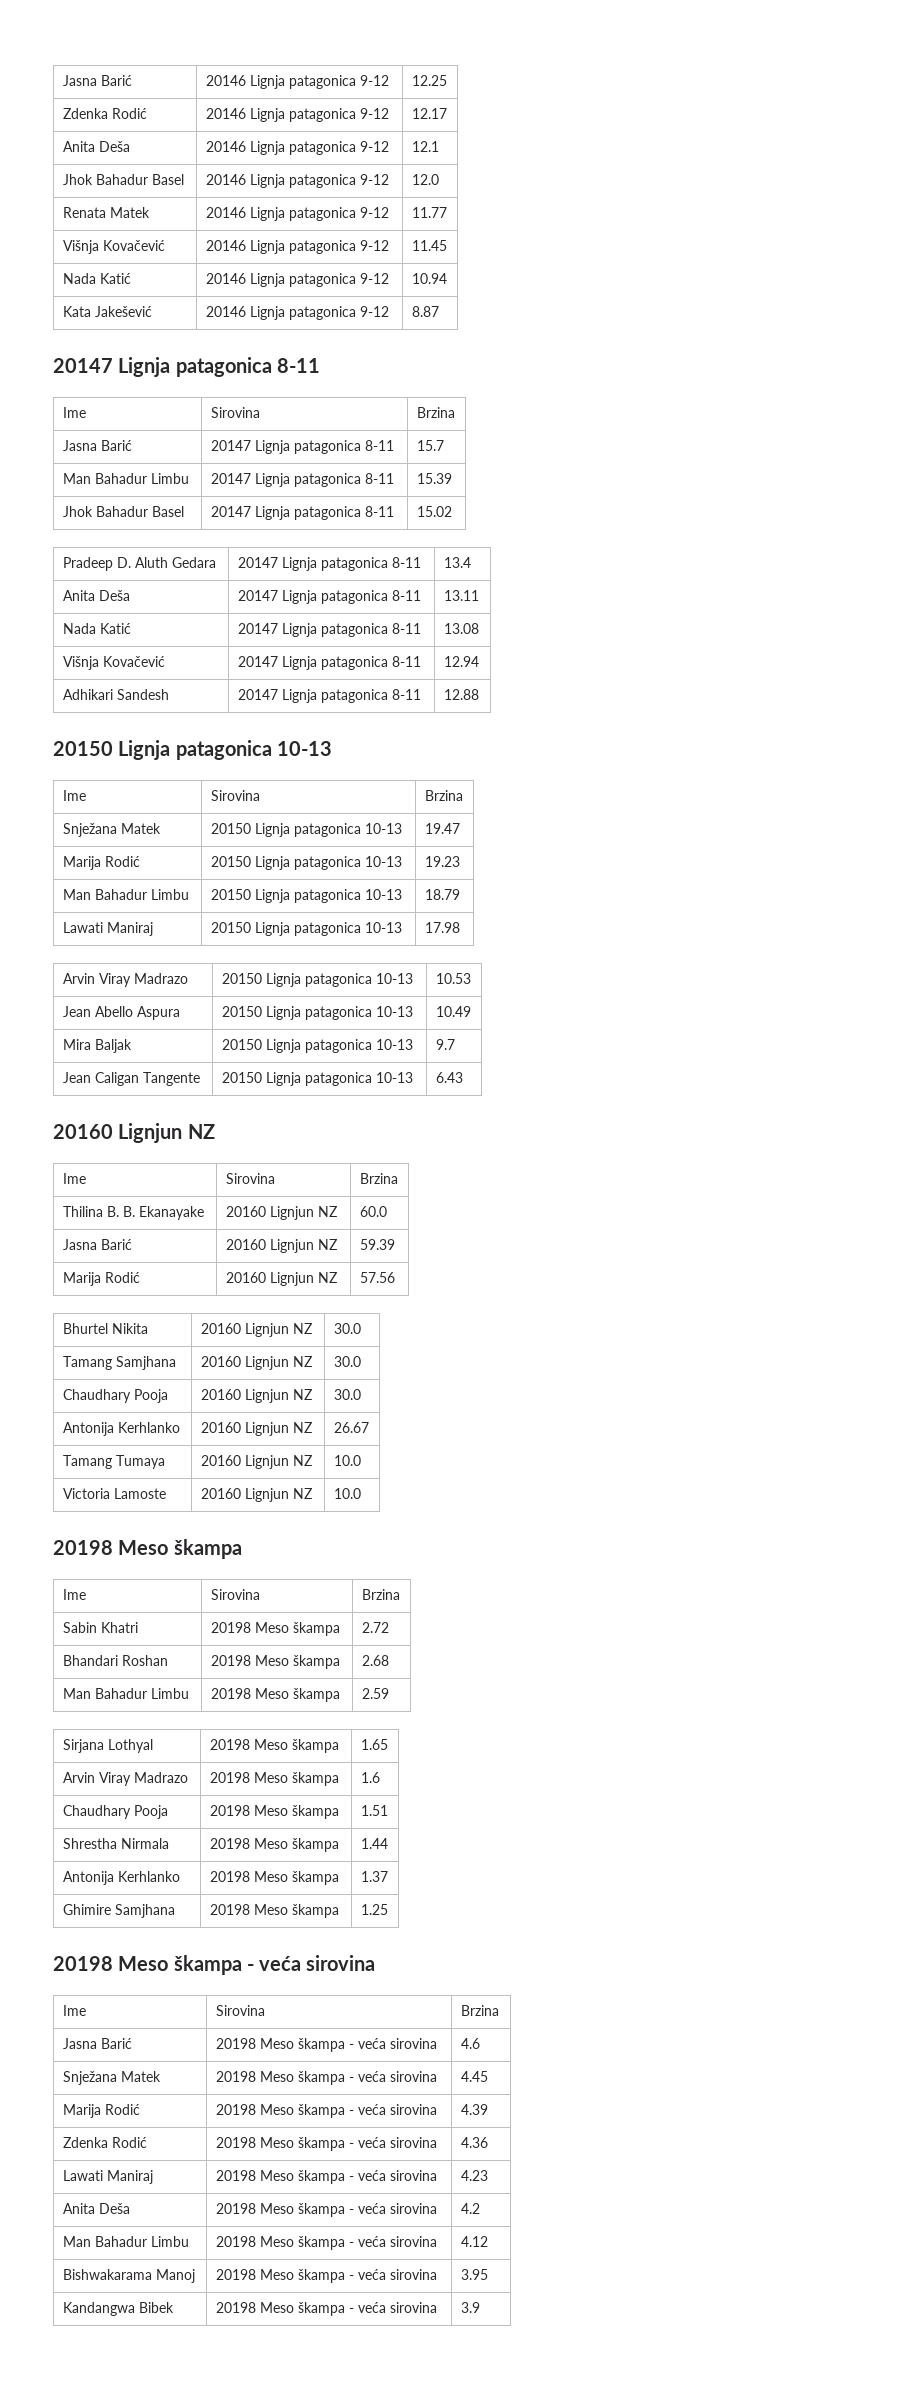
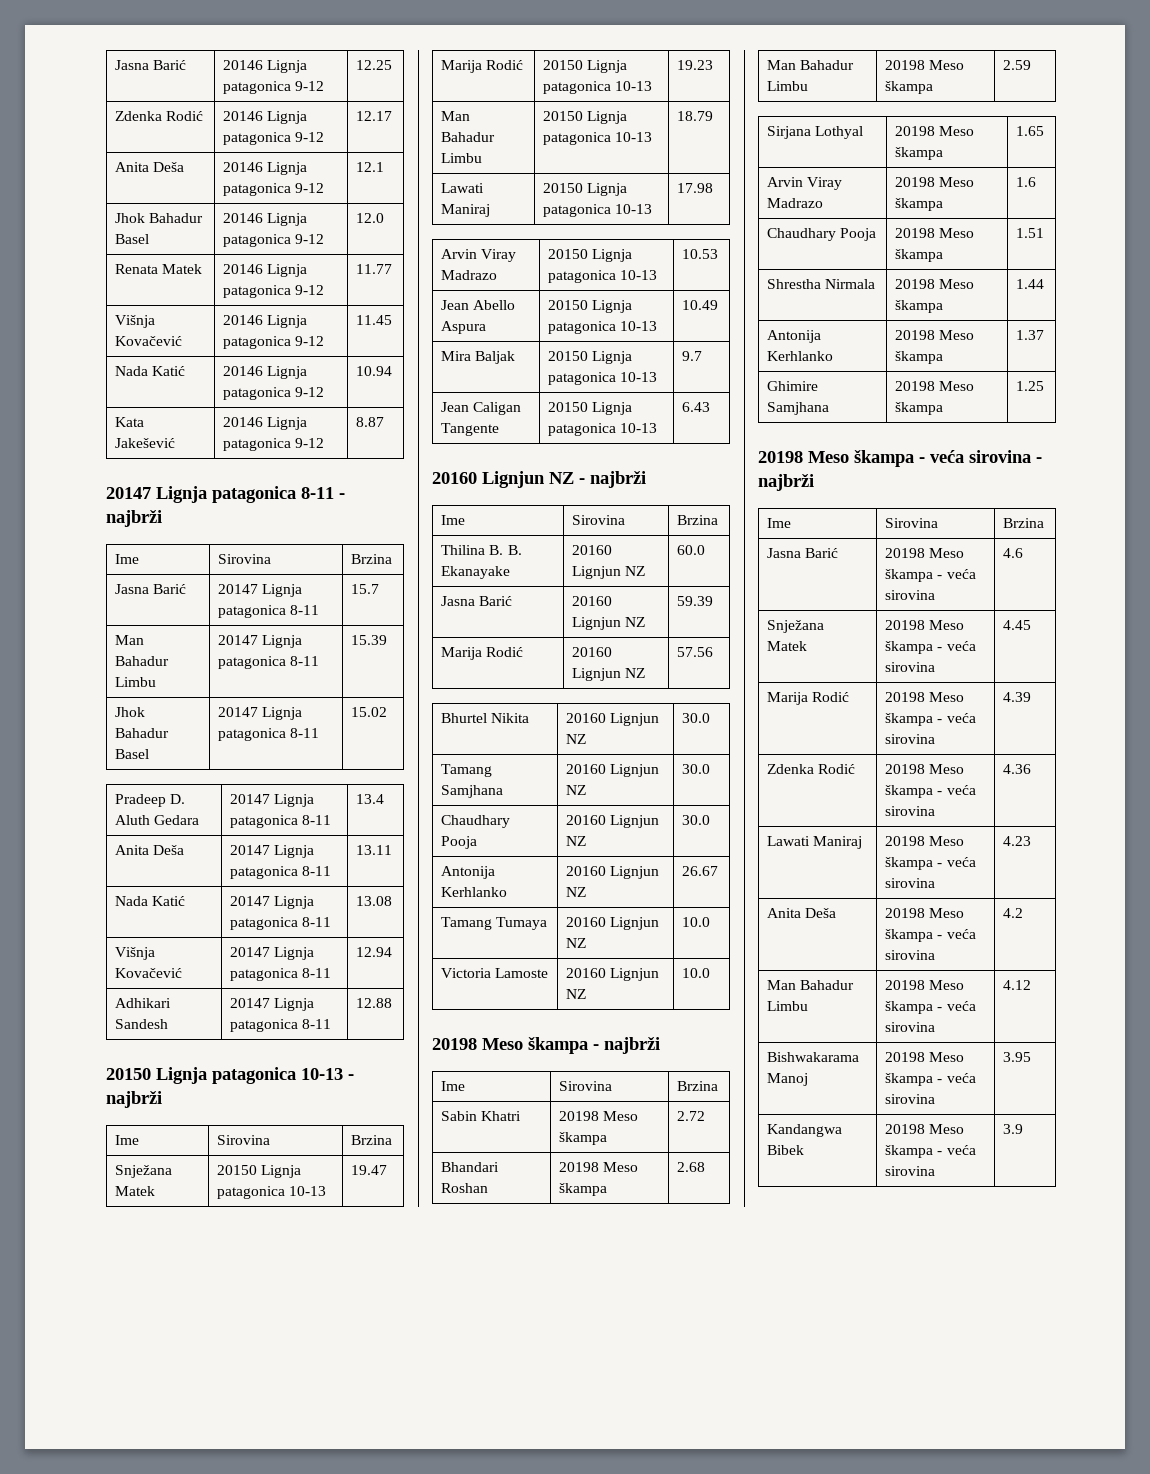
  Kata Jakešević | 20146 Lignja patagonica 9-12 | 8.87
- 20147 Lignja patagonica 8-11
+ 20147 Lignja patagonica 8-11 - najbrži
  Adhikari Sandesh | 20147 Lignja patagonica 8-11 | 12.88
- 20150 Lignja patagonica 10-13
+ 20150 Lignja patagonica 10-13 - najbrži
  Jean Caligan Tangente | 20150 Lignja patagonica 10-13 | 6.43
- 20160 Lignjun NZ
+ 20160 Lignjun NZ - najbrži
  Victoria Lamoste | 20160 Lignjun NZ | 10.0
- 20198 Meso škampa
+ 20198 Meso škampa - najbrži
  Ghimire Samjhana | 20198 Meso škampa | 1.25
- 20198 Meso škampa - veća sirovina
+ 20198 Meso škampa - veća sirovina - najbrži

